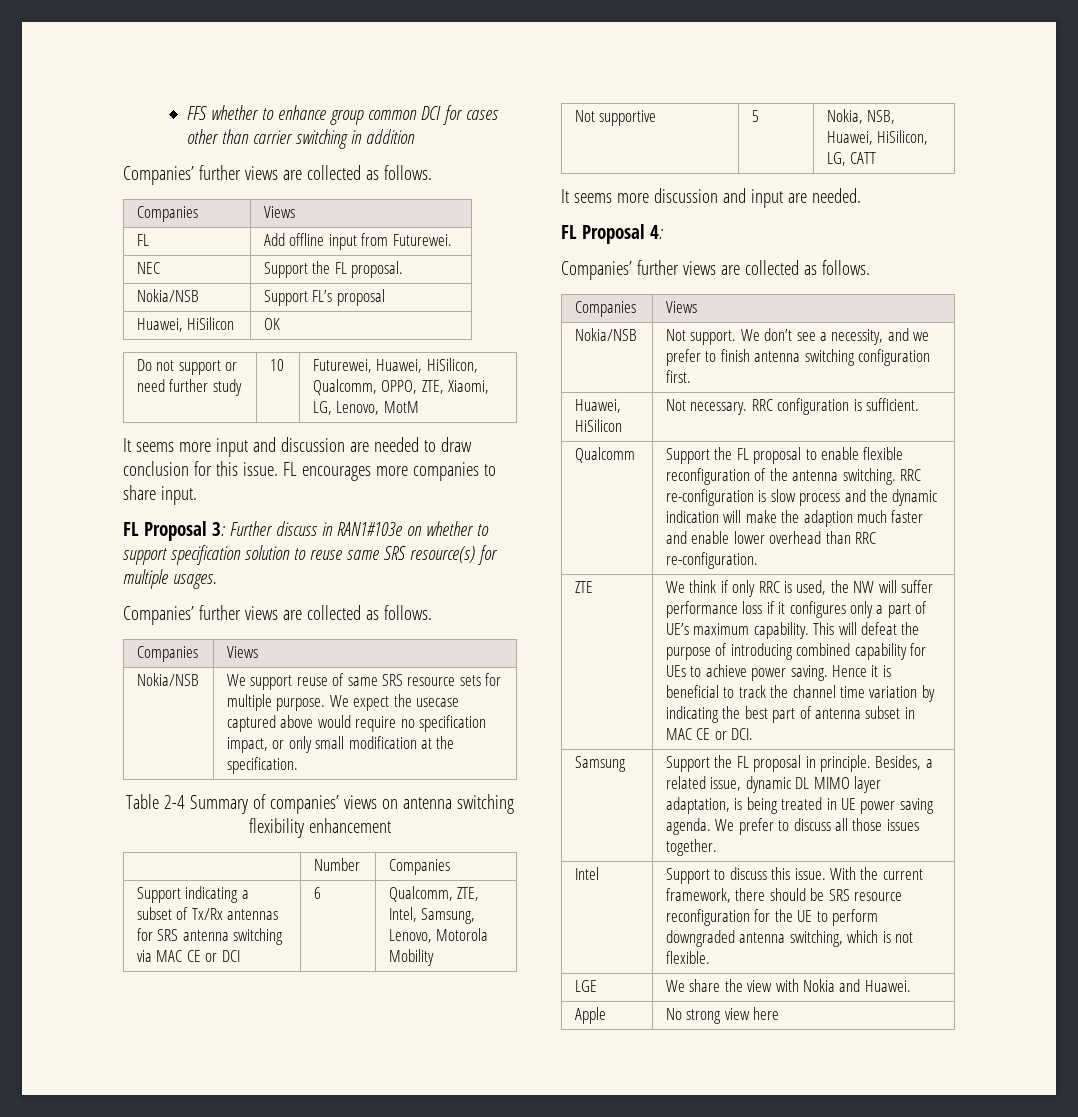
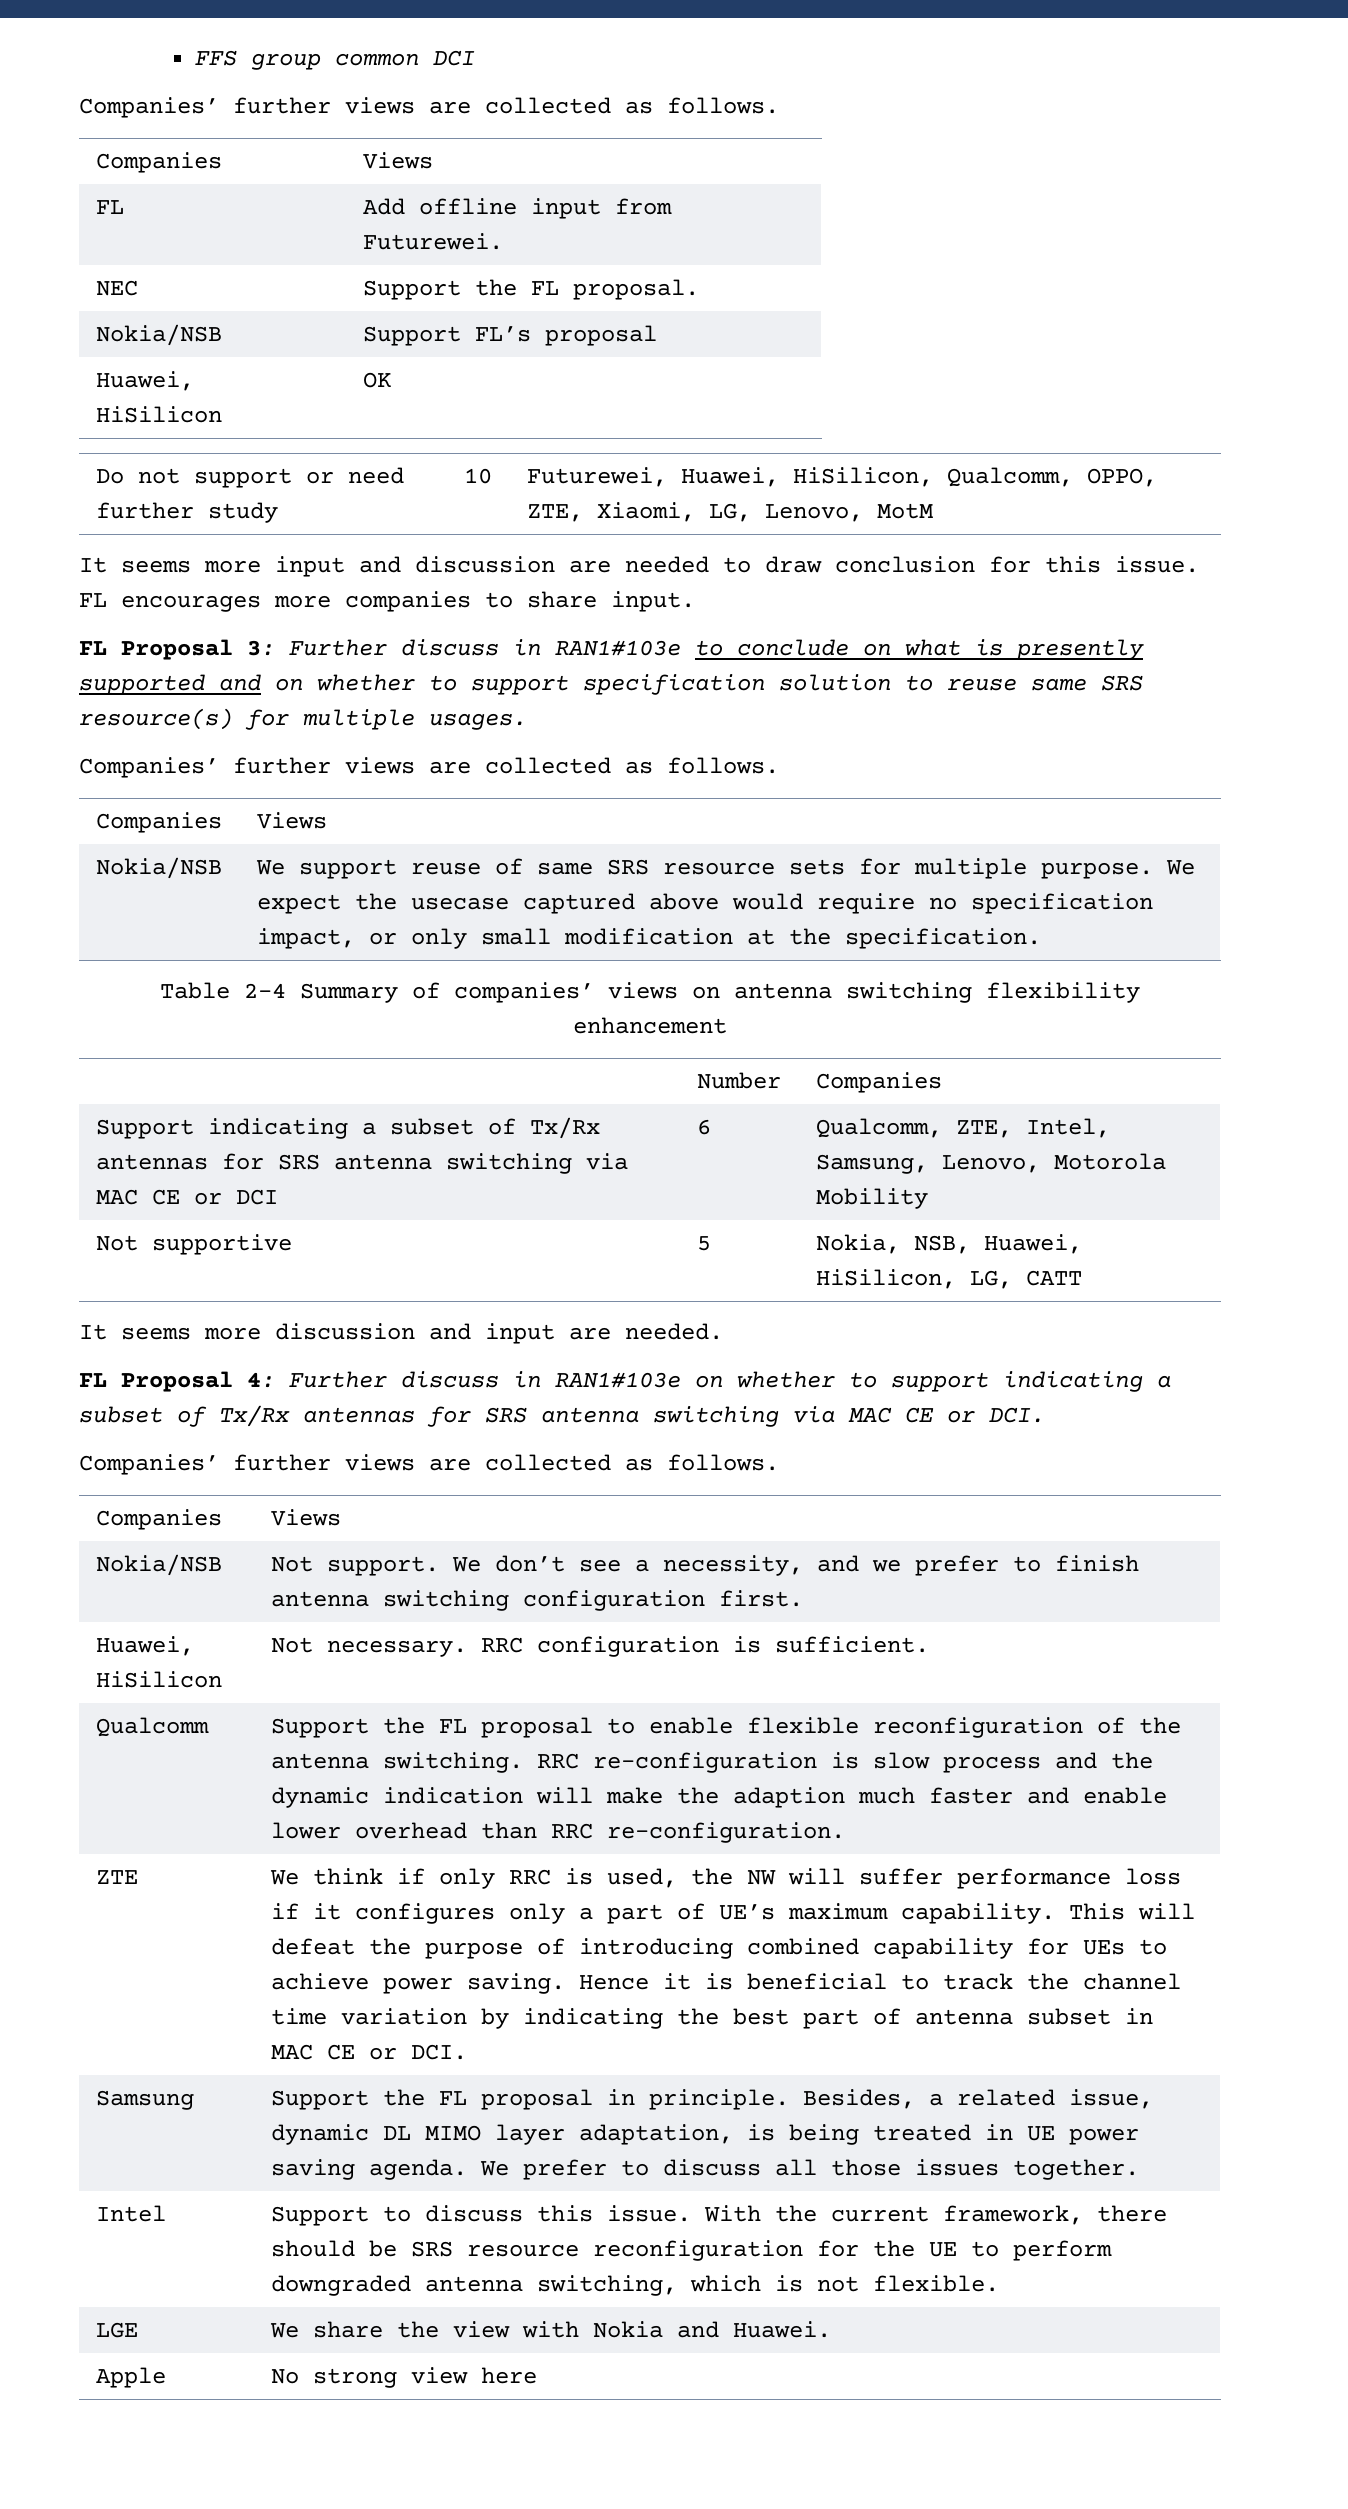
- FFS whether to enhance group common DCI for cases other than carrier switching in addition
+ FFS group common DCI
- FL Proposal 3: Further discuss in RAN1#103e on whether to support specification solution to reuse same SRS resource(s) for multiple usages.
+ FL Proposal 3: Further discuss in RAN1#103e to conclude on what is presently supported and on whether to support specification solution to reuse same SRS resource(s) for multiple usages.
- FL Proposal 4:
+ FL Proposal 4: Further discuss in RAN1#103e on whether to support indicating a subset of Tx/Rx antennas for SRS antenna switching via MAC CE or DCI.

